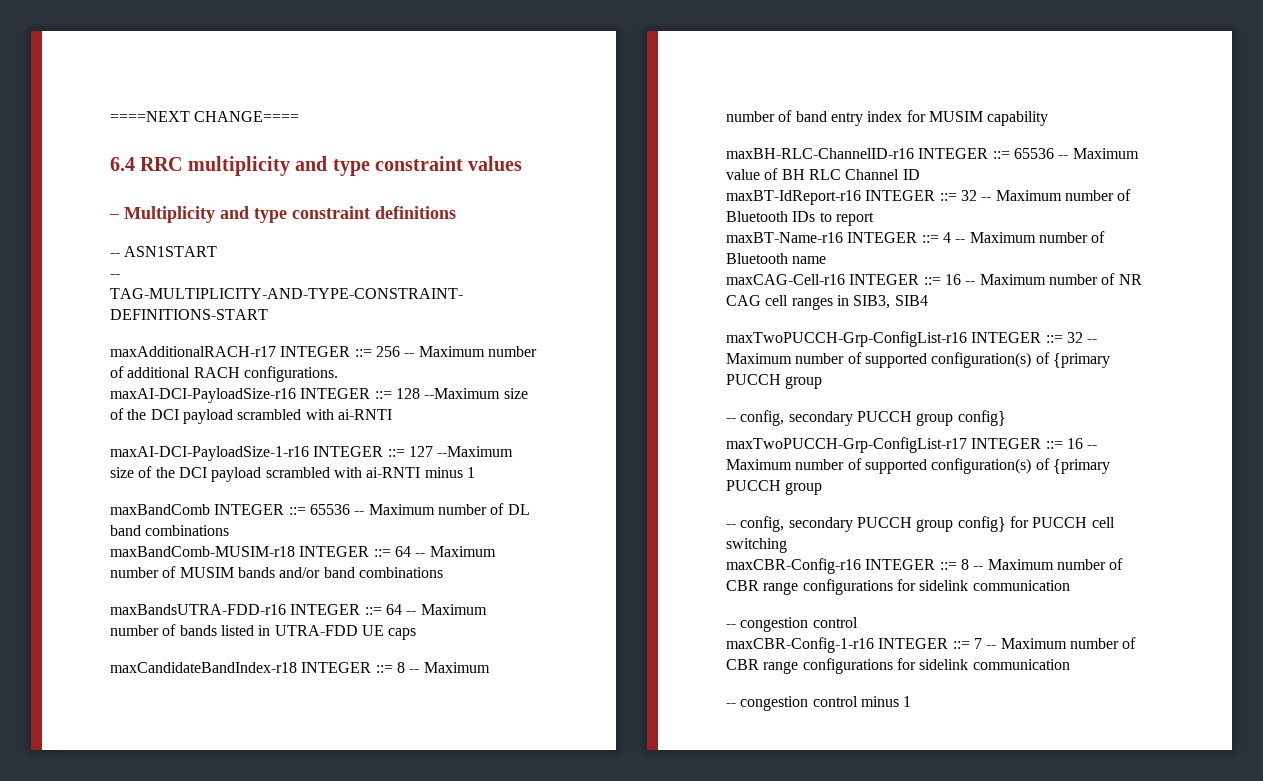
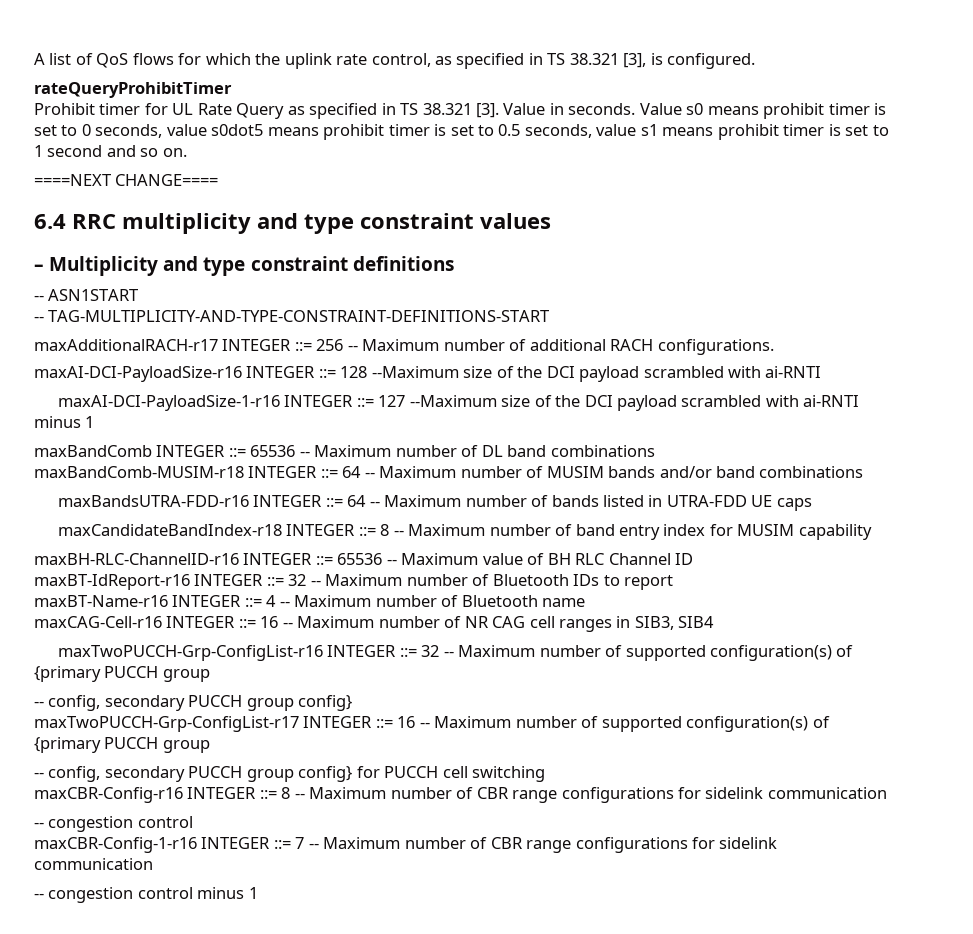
+ A list of QoS flows for which the uplink rate control, as specified in TS 38.321 [3], is configured.
+ rateQueryProhibitTimer
+ Prohibit timer for UL Rate Query as specified in TS 38.321 [3]. Value in seconds. Value s0 means prohibit timer is set to 0 seconds, value s0dot5 means prohibit timer is set to 0.5 seconds, value s1 means prohibit timer is set to 1 second and so on.

